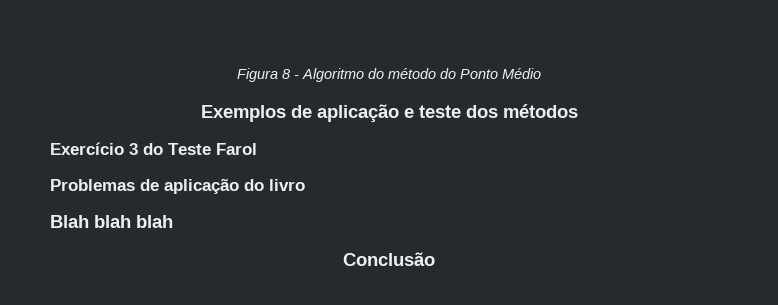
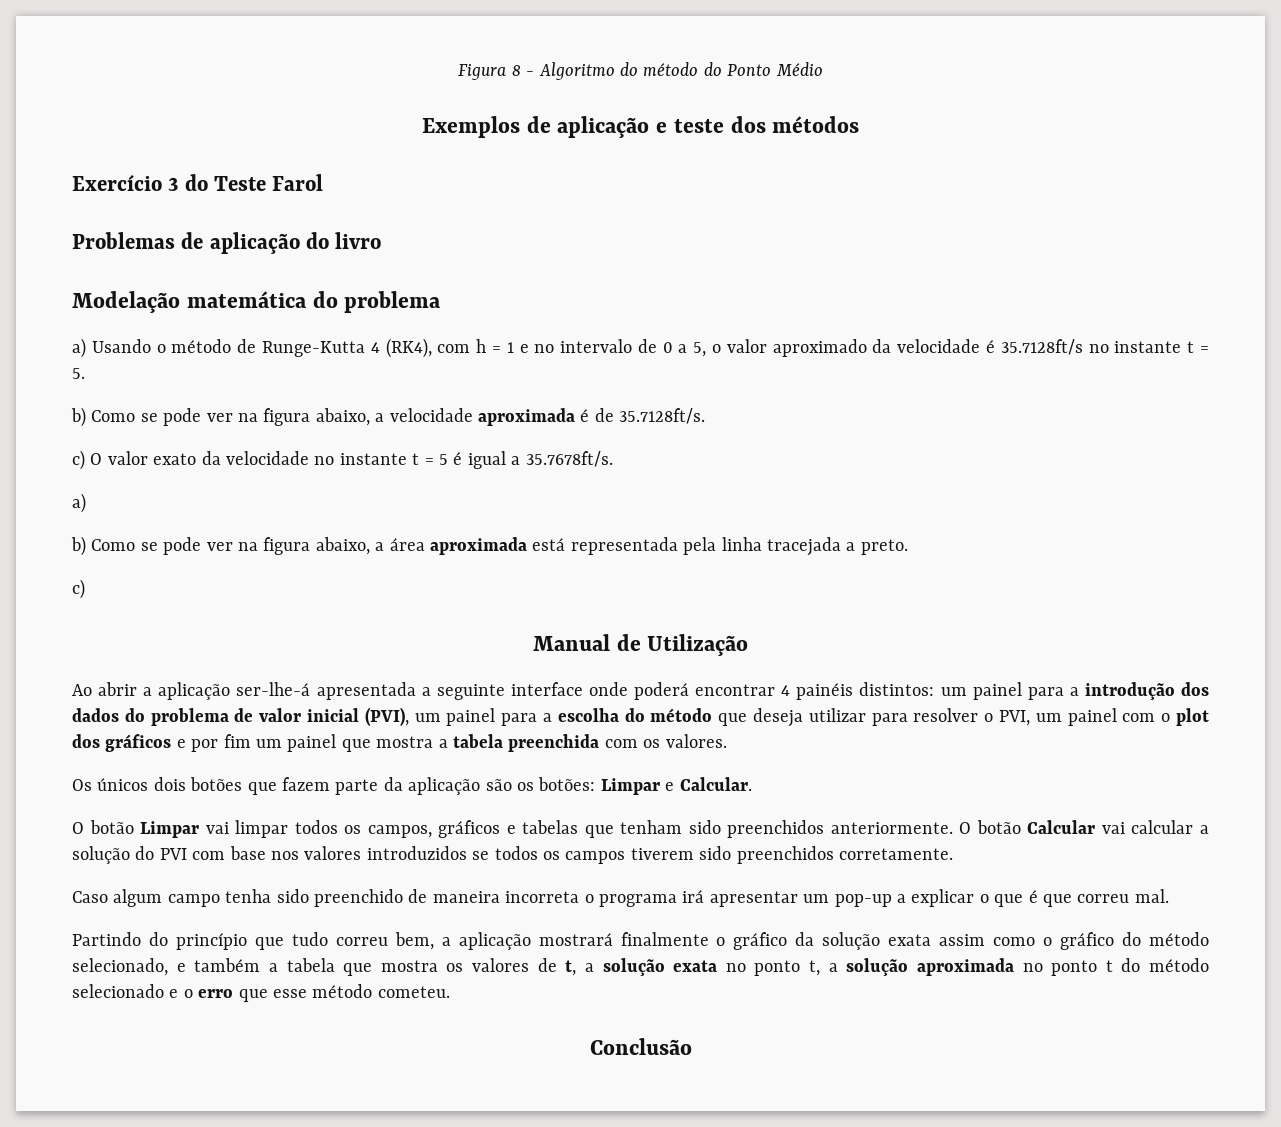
- Blah blah blah
+ Modelação matemática do problema
+ a) Usando o método de Runge-Kutta 4 (RK4), com h = 1 e no intervalo de 0 a 5, o valor aproximado da velocidade é 35.7128ft/s no instante t = 5.
+ b) Como se pode ver na figura abaixo, a velocidade aproximada é de 35.7128ft/s.
+ c) O valor exato da velocidade no instante t = 5 é igual a 35.7678ft/s.
+ a)
+ b) Como se pode ver na figura abaixo, a área aproximada está representada pela linha tracejada a preto.
+ c)
+ Manual de Utilização
+ Ao abrir a aplicação ser-lhe-á apresentada a seguinte interface onde poderá encontrar 4 painéis distintos: um painel para a introdução dos dados do problema de valor inicial (PVI), um painel para a escolha do método que deseja utilizar para resolver o PVI, um painel com o plot dos gráficos e por fim um painel que mostra a tabela preenchida com os valores.
+ Os únicos dois botões que fazem parte da aplicação são os botões: Limpar e Calcular.
+ O botão Limpar vai limpar todos os campos, gráficos e tabelas que tenham sido preenchidos anteriormente. O botão Calcular vai calcular a solução do PVI com base nos valores introduzidos se todos os campos tiverem sido preenchidos corretamente.
+ Caso algum campo tenha sido preenchido de maneira incorreta o programa irá apresentar um pop-up a explicar o que é que correu mal.
+ Partindo do princípio que tudo correu bem, a aplicação mostrará finalmente o gráfico da solução exata assim como o gráfico do método selecionado, e também a tabela que mostra os valores de t, a solução exata no ponto t, a solução aproximada no ponto t do método selecionado e o erro que esse método cometeu.

